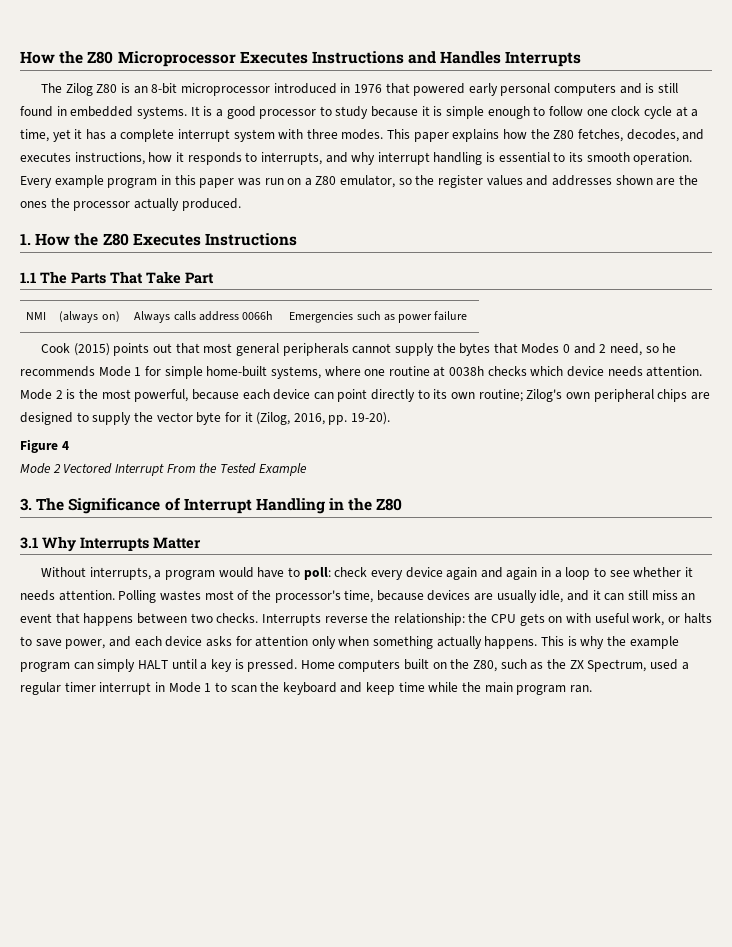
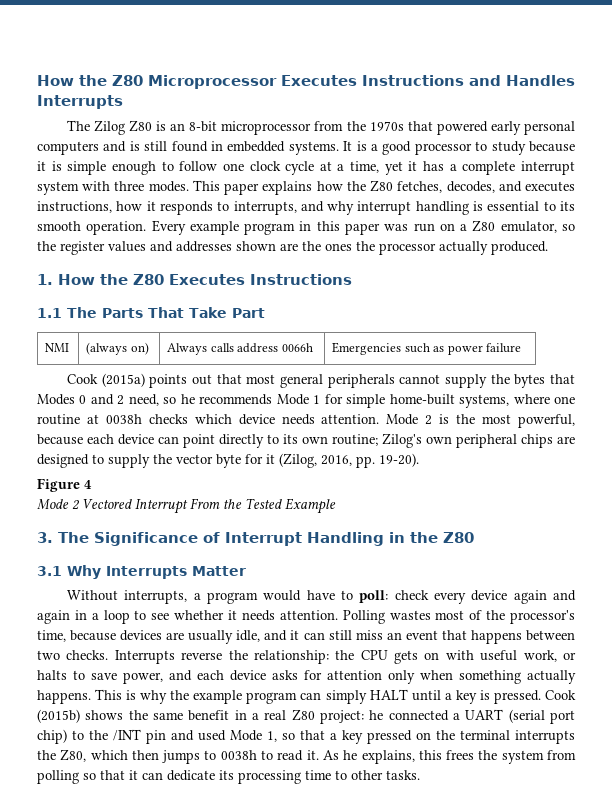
- The Zilog Z80 is an 8-bit microprocessor introduced in 1976 that powered early personal computers and is still found in embedded systems.
+ The Zilog Z80 is an 8-bit microprocessor from the 1970s that powered early personal computers and is still found in embedded systems.
- Cook (2015) points out that most general peripherals cannot supply the bytes that Modes 0 and 2 need, so he recommends Mode 1 for simple home-built systems, where one routine at 0038h checks which device needs attention.
+ Cook (2015a) points out that most general peripherals cannot supply the bytes that Modes 0 and 2 need, so he recommends Mode 1 for simple home-built systems, where one routine at 0038h checks which device needs attention.
- Home computers built on the Z80, such as the ZX Spectrum, used a regular timer interrupt in Mode 1 to scan the keyboard and keep time while the main program ran.
+ Cook (2015b) shows the same benefit in a real Z80 project: he connected a UART (serial port chip) to the /INT pin and used Mode 1, so that a key pressed on the terminal interrupts the Z80, which then jumps to 0038h to read it. As he explains, this frees the system from polling so that it can dedicate its processing time to other tasks.

